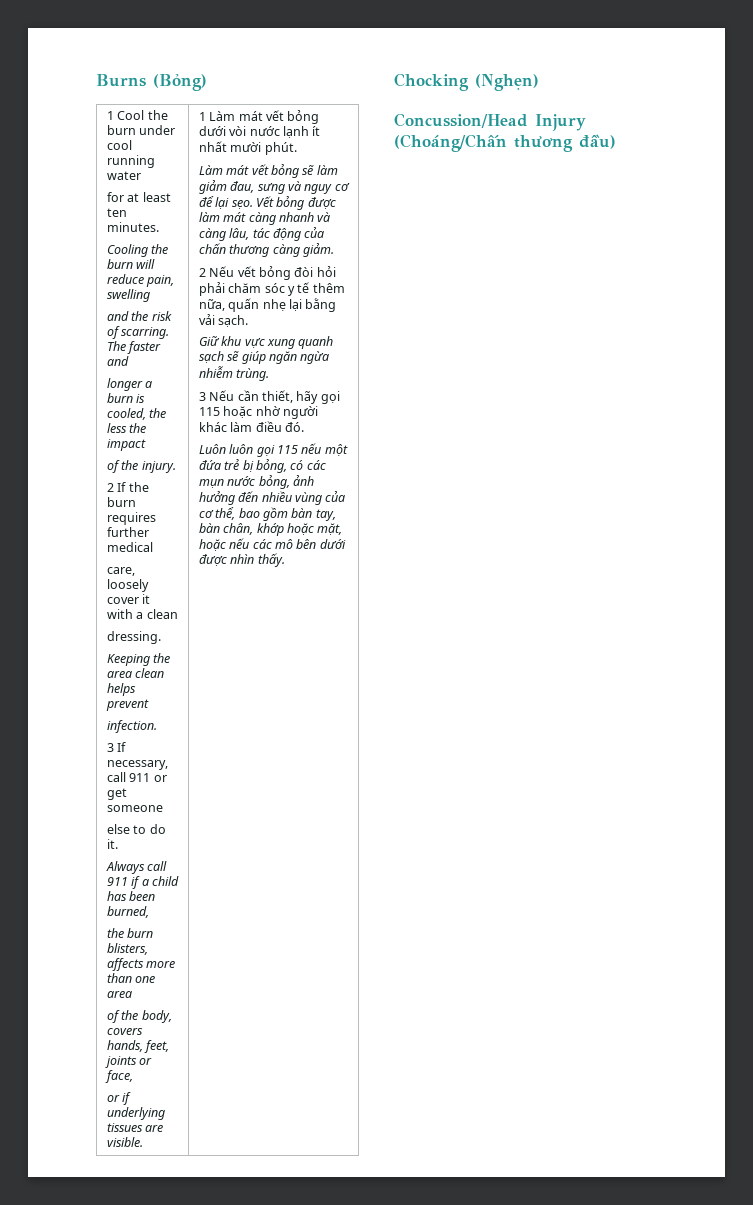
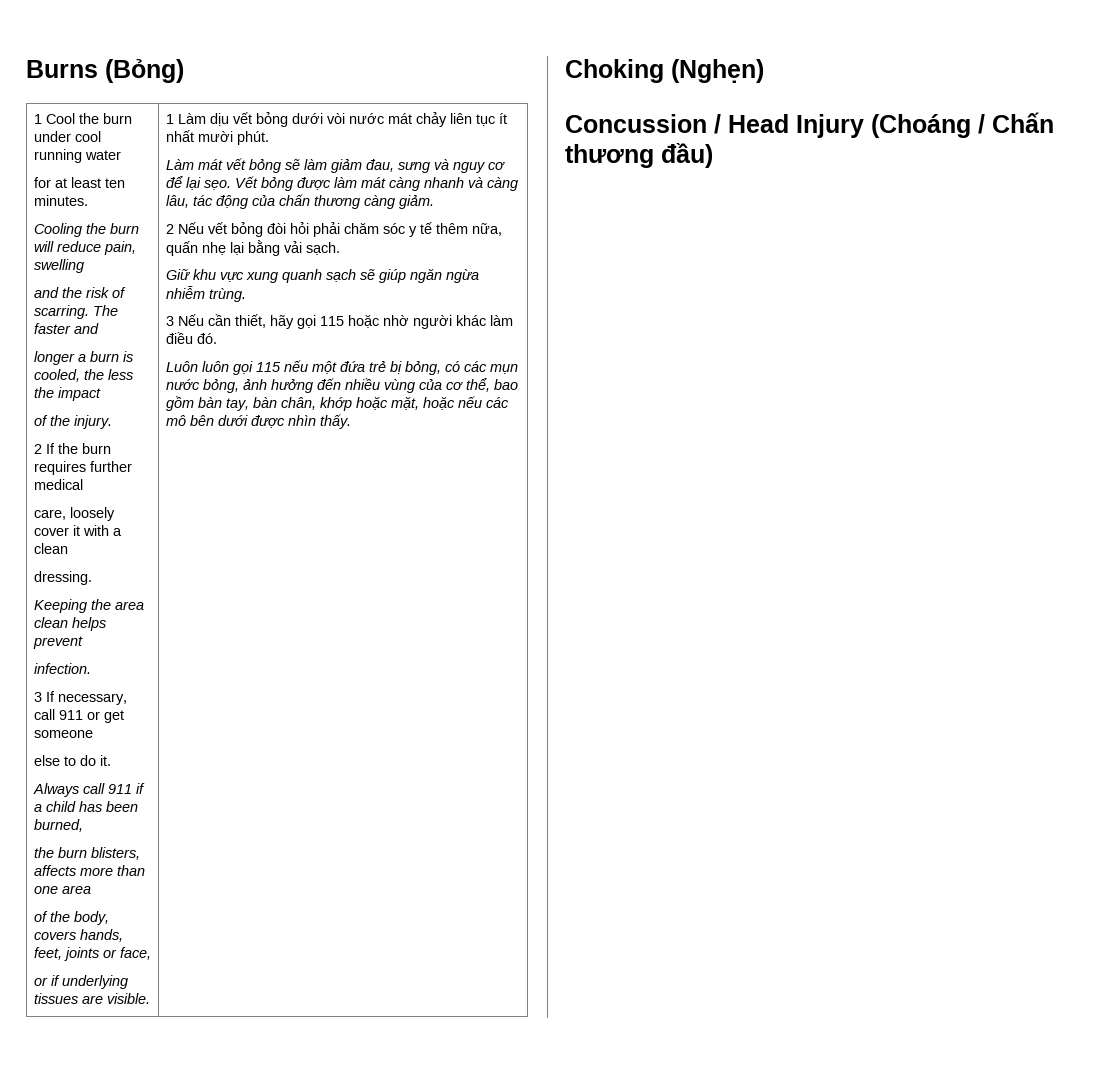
- 1 Làm mát vết bỏng dưới vòi nước lạnh ít nhất mười phút.
+ 1 Làm dịu vết bỏng dưới vòi nước mát chảy liên tục ít nhất mười phút.
- Chocking (Nghẹn)
+ Choking (Nghẹn)
- Concussion/Head Injury (Choáng/Chấn thương đầu)
+ Concussion / Head Injury (Choáng / Chấn thương đầu)

